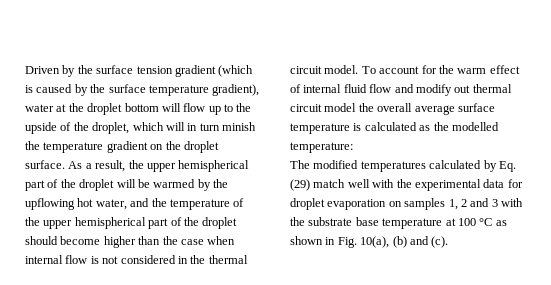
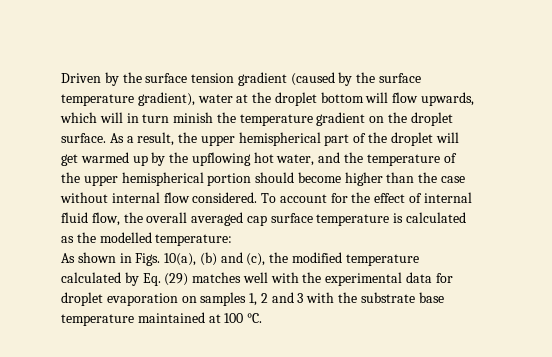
- Driven by the surface tension gradient (which is caused by the surface temperature gradient), water at the droplet bottom will flow up to the upside of the droplet, which will in turn minish the temperature gradient on the droplet surface.
+ Driven by the surface tension gradient (caused by the surface temperature gradient), water at the droplet bottom will flow upwards, which will in turn minish the temperature gradient on the droplet surface.
- As a result, the upper hemispherical part of the droplet will be warmed by the upflowing hot water, and the temperature of the upper hemispherical part of the droplet should become higher than the case when internal flow is not considered in the thermal circuit model.
+ As a result, the upper hemispherical part of the droplet will get warmed up by the upflowing hot water, and the temperature of the upper hemispherical portion should become higher than the case without internal flow considered.
- To account for the warm effect of internal fluid flow and modify out thermal circuit model the overall average surface temperature is calculated as the modelled temperature:
+ To account for the effect of internal fluid flow, the overall averaged cap surface temperature is calculated as the modelled temperature:
- The modified temperatures calculated by Eq. (29) match well with the experimental data for droplet evaporation on samples 1, 2 and 3 with the substrate base temperature at 100 °C as shown in Fig. 10(a), (b) and (c).
+ As shown in Figs. 10(a), (b) and (c), the modified temperature calculated by Eq. (29) matches well with the experimental data for droplet evaporation on samples 1, 2 and 3 with the substrate base temperature maintained at 100 °C.

